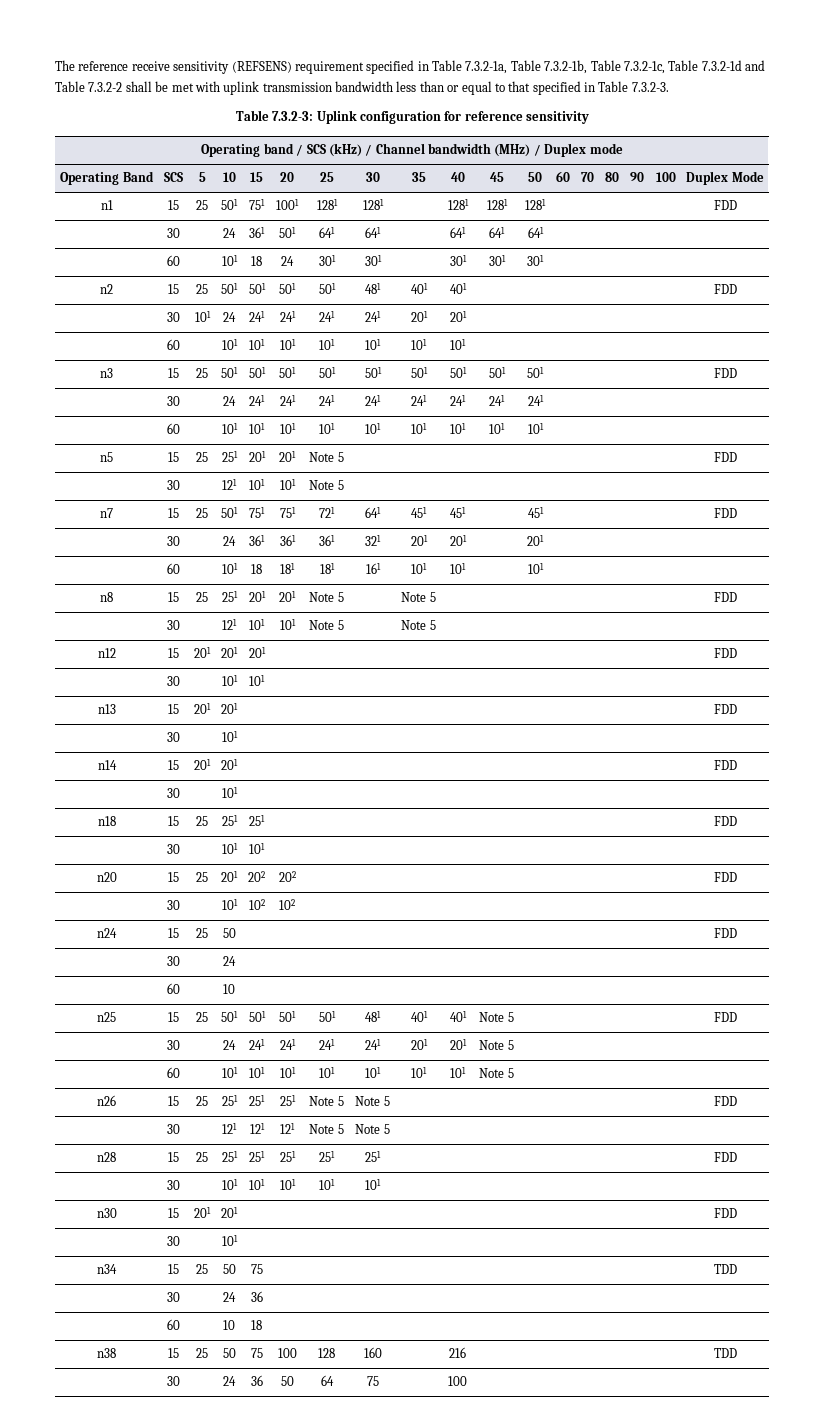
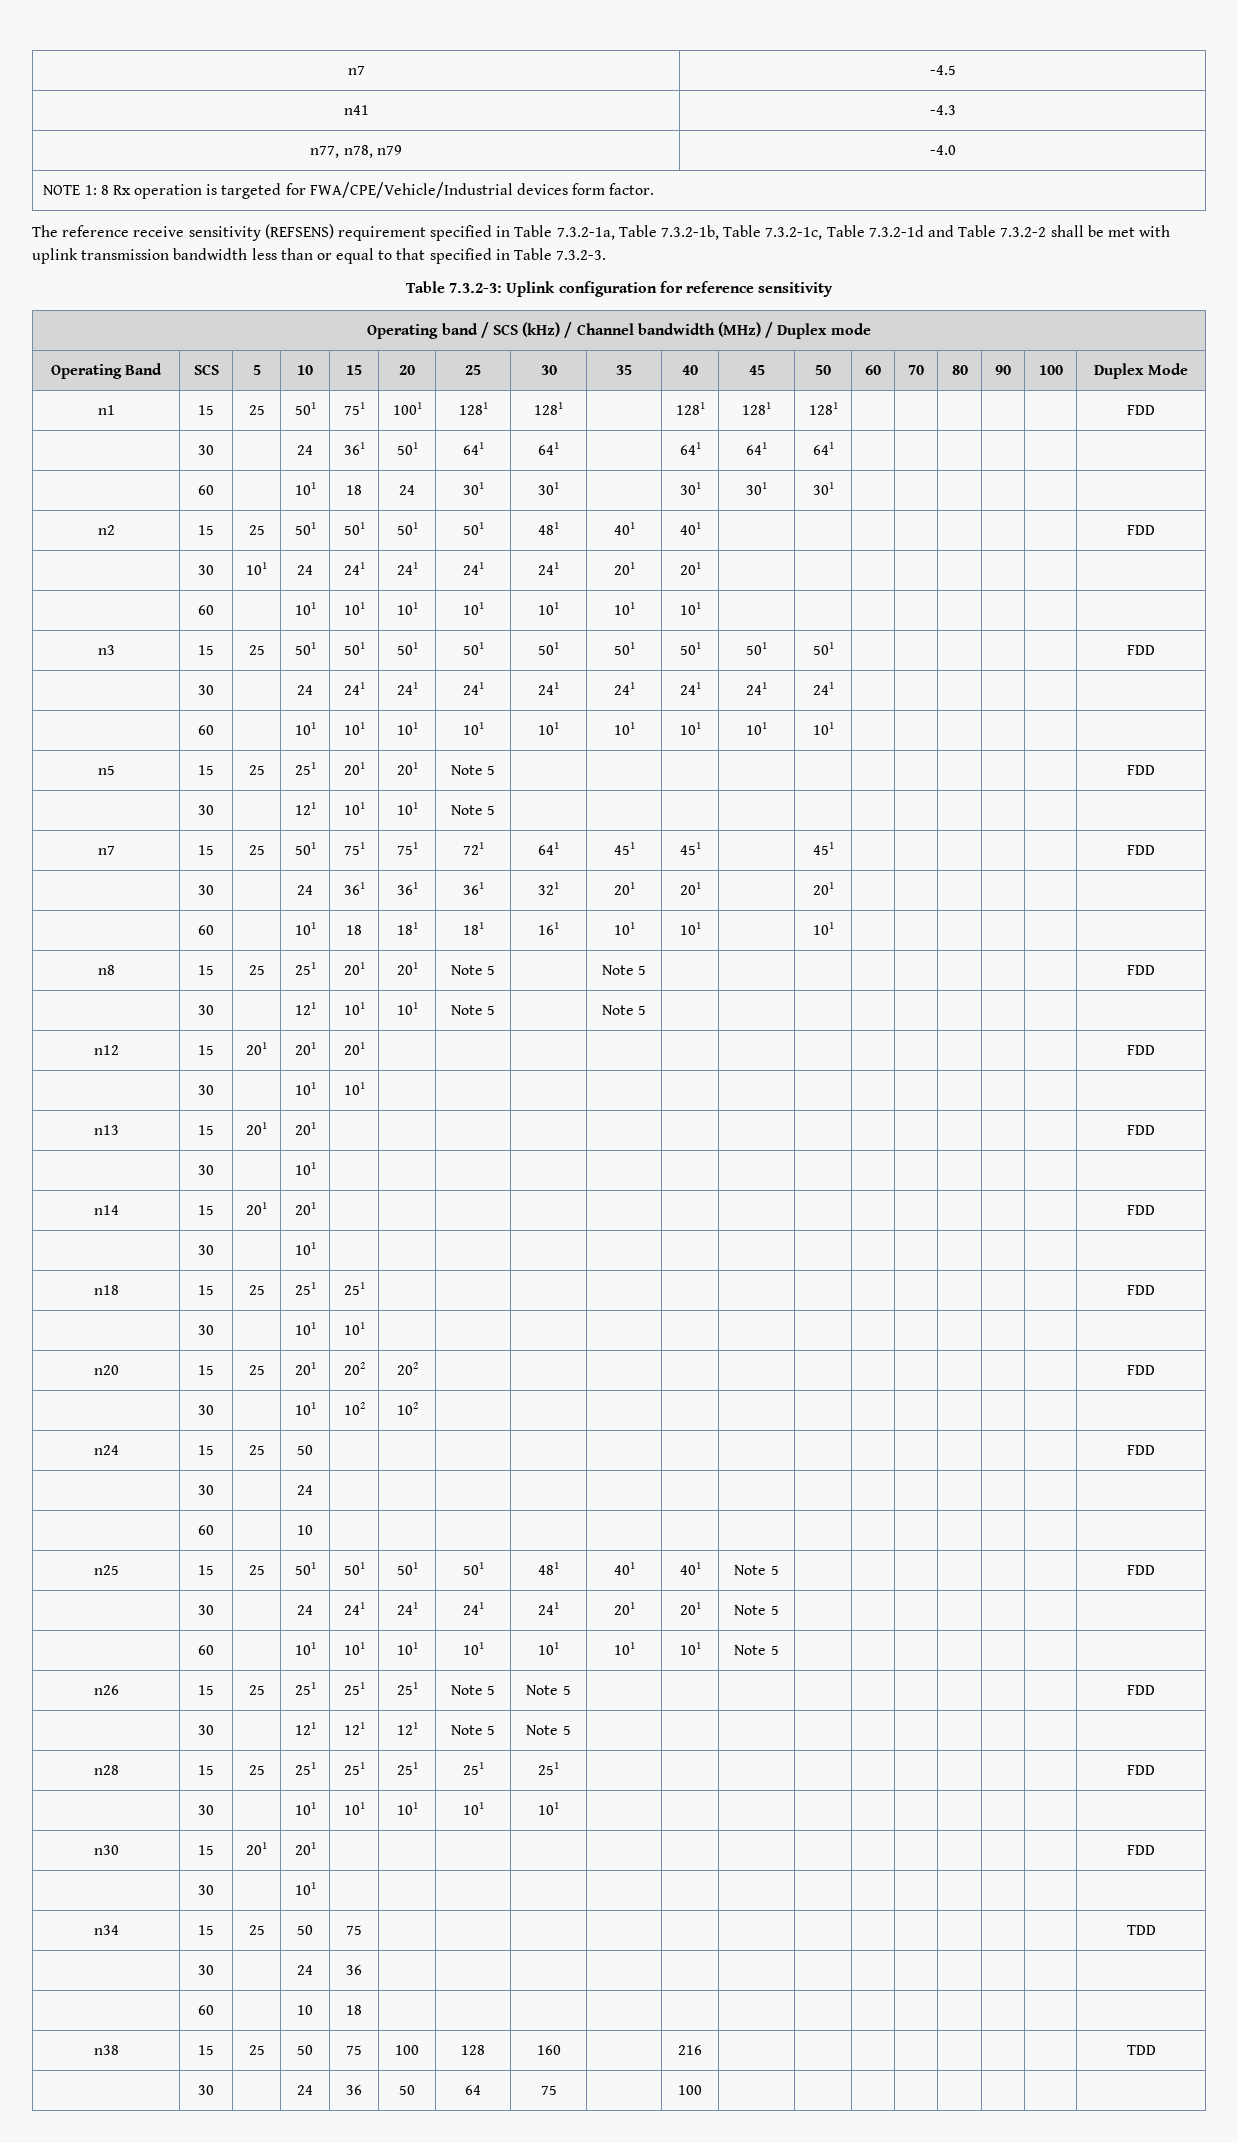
+ n7 | -4.5
+ n41 | -4.3
+ n77, n78, n79 | -4.0
+ NOTE 1: 8 Rx operation is targeted for FWA/CPE/Vehicle/Industrial devices form factor.

